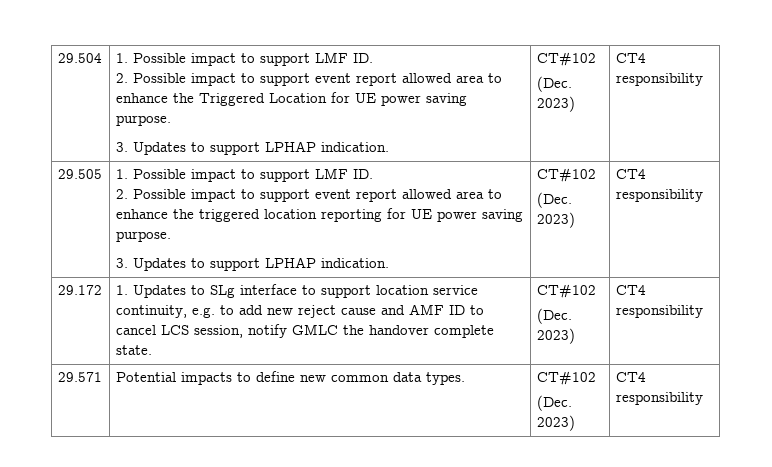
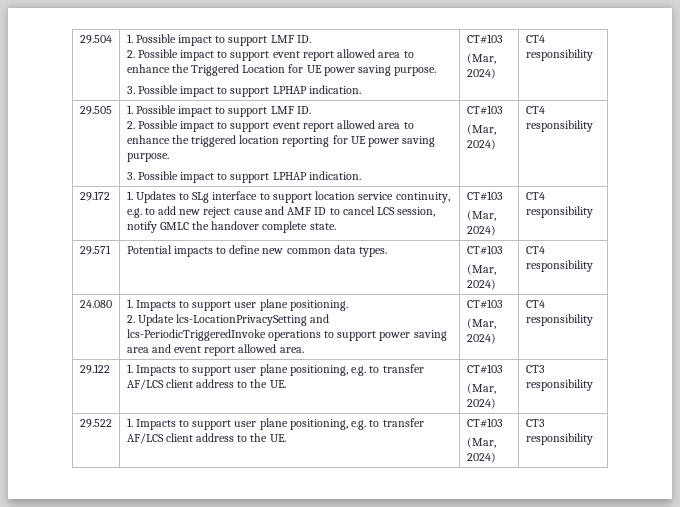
  29.504 | 1. Possible impact to support LMF ID.
  2. Possible impact to support event report allowed area to enhance the Triggered Location for UE power saving purpose.
- 3. Updates to support LPHAP indication. | CT#102
- (Dec. 2023) | CT4 responsibility
+ 3. Possible impact to support LPHAP indication. | CT#103
+ (Mar, 2024) | CT4 responsibility
  29.505 | 1. Possible impact to support LMF ID.
  2. Possible impact to support event report allowed area to enhance the triggered location reporting for UE power saving purpose.
- 3. Updates to support LPHAP indication. | CT#102
- (Dec. 2023) | CT4 responsibility
+ 3. Possible impact to support LPHAP indication. | CT#103
+ (Mar, 2024) | CT4 responsibility
- 29.172 | 1. Updates to SLg interface to support location service continuity, e.g. to add new reject cause and AMF ID to cancel LCS session, notify GMLC the handover complete state. | CT#102
- (Dec. 2023) | CT4 responsibility
+ 29.172 | 1. Updates to SLg interface to support location service continuity, e.g. to add new reject cause and AMF ID to cancel LCS session, notify GMLC the handover complete state. | CT#103
+ (Mar, 2024) | CT4 responsibility
- 29.571 | Potential impacts to define new common data types. | CT#102
- (Dec. 2023) | CT4 responsibility
+ 29.571 | Potential impacts to define new common data types. | CT#103
+ (Mar, 2024) | CT4 responsibility
+ 24.080 | 1. Impacts to support user plane positioning.
+ 2. Update lcs-LocationPrivacySetting and lcs-PeriodicTriggeredInvoke operations to support power saving area and event report allowed area. | CT#103
+ (Mar, 2024) | CT4 responsibility
+ 29.122 | 1. Impacts to support user plane positioning, e.g. to transfer AF/LCS client address to the UE. | CT#103
+ (Mar, 2024) | CT3 responsibility
+ 29.522 | 1. Impacts to support user plane positioning, e.g. to transfer AF/LCS client address to the UE. | CT#103
+ (Mar, 2024) | CT3 responsibility

